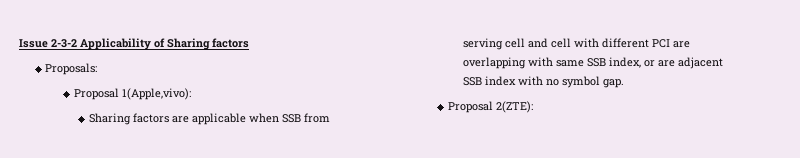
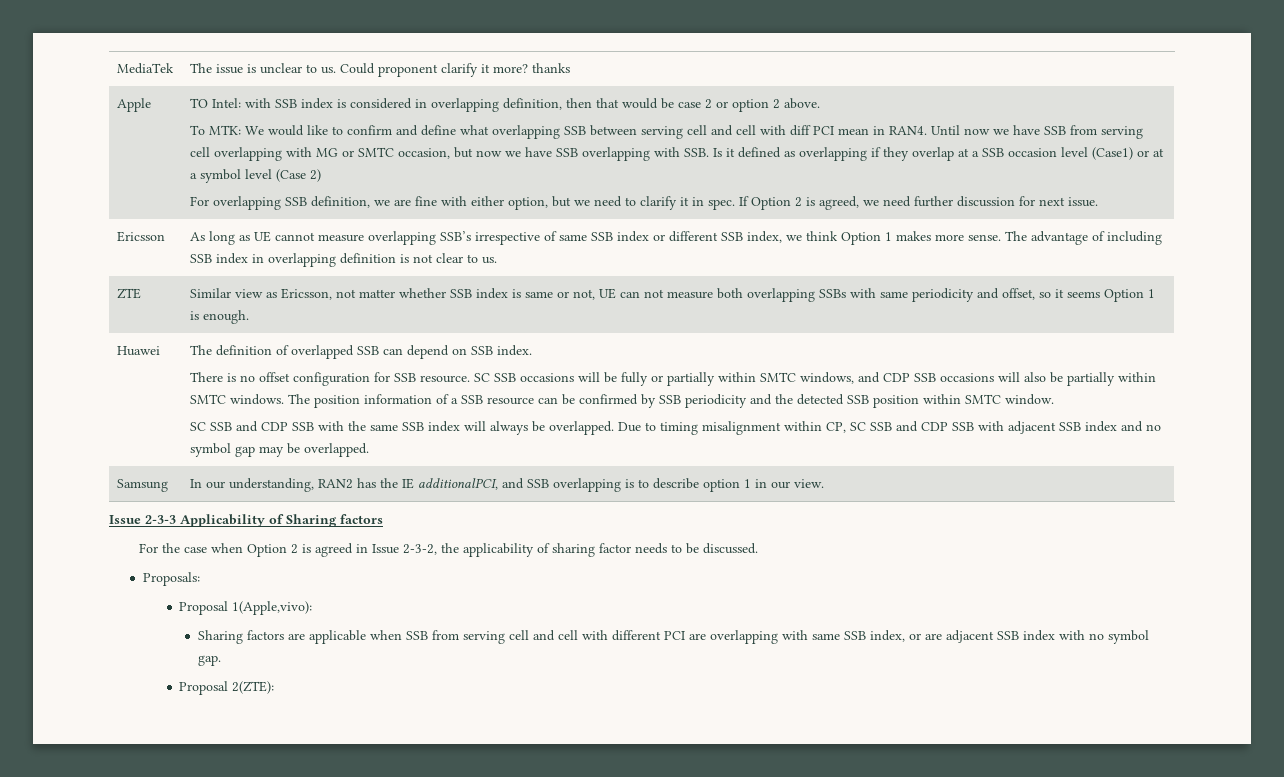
- Issue 2-3-2 Applicability of Sharing factors
+ MediaTek | The issue is unclear to us. Could proponent clarify it more? thanks
+ Apple | TO Intel: with SSB index is considered in overlapping definition, then that would be case 2 or option 2 above.
+ To MTK: We would like to confirm and define what overlapping SSB between serving cell and cell with diff PCI mean in RAN4. Until now we have SSB from serving cell overlapping with MG or SMTC occasion, but now we have SSB overlapping with SSB. Is it defined as overlapping if they overlap at a SSB occasion level (Case1) or at a symbol level (Case 2)
+ For overlapping SSB definition, we are fine with either option, but we need to clarify it in spec. If Option 2 is agreed, we need further discussion for next issue.
+ Ericsson | As long as UE cannot measure overlapping SSB’s irrespective of same SSB index or different SSB index, we think Option 1 makes more sense. The advantage of including SSB index in overlapping definition is not clear to us.
+ ZTE | Similar view as Ericsson, not matter whether SSB index is same or not, UE can not measure both overlapping SSBs with same periodicity and offset, so it seems Option 1 is enough.
+ Huawei | The definition of overlapped SSB can depend on SSB index.
+ There is no offset configuration for SSB resource. SC SSB occasions will be fully or partially within SMTC windows, and CDP SSB occasions will also be partially within SMTC windows. The position information of a SSB resource can be confirmed by SSB periodicity and the detected SSB position within SMTC window.
+ SC SSB and CDP SSB with the same SSB index will always be overlapped. Due to timing misalignment within CP, SC SSB and CDP SSB with adjacent SSB index and no symbol gap may be overlapped.
+ Samsung | In our understanding, RAN2 has the IE additionalPCI, and SSB overlapping is to describe option 1 in our view.
+ Issue 2-3-3 Applicability of Sharing factors
+ For the case when Option 2 is agreed in Issue 2-3-2, the applicability of sharing factor needs to be discussed.

